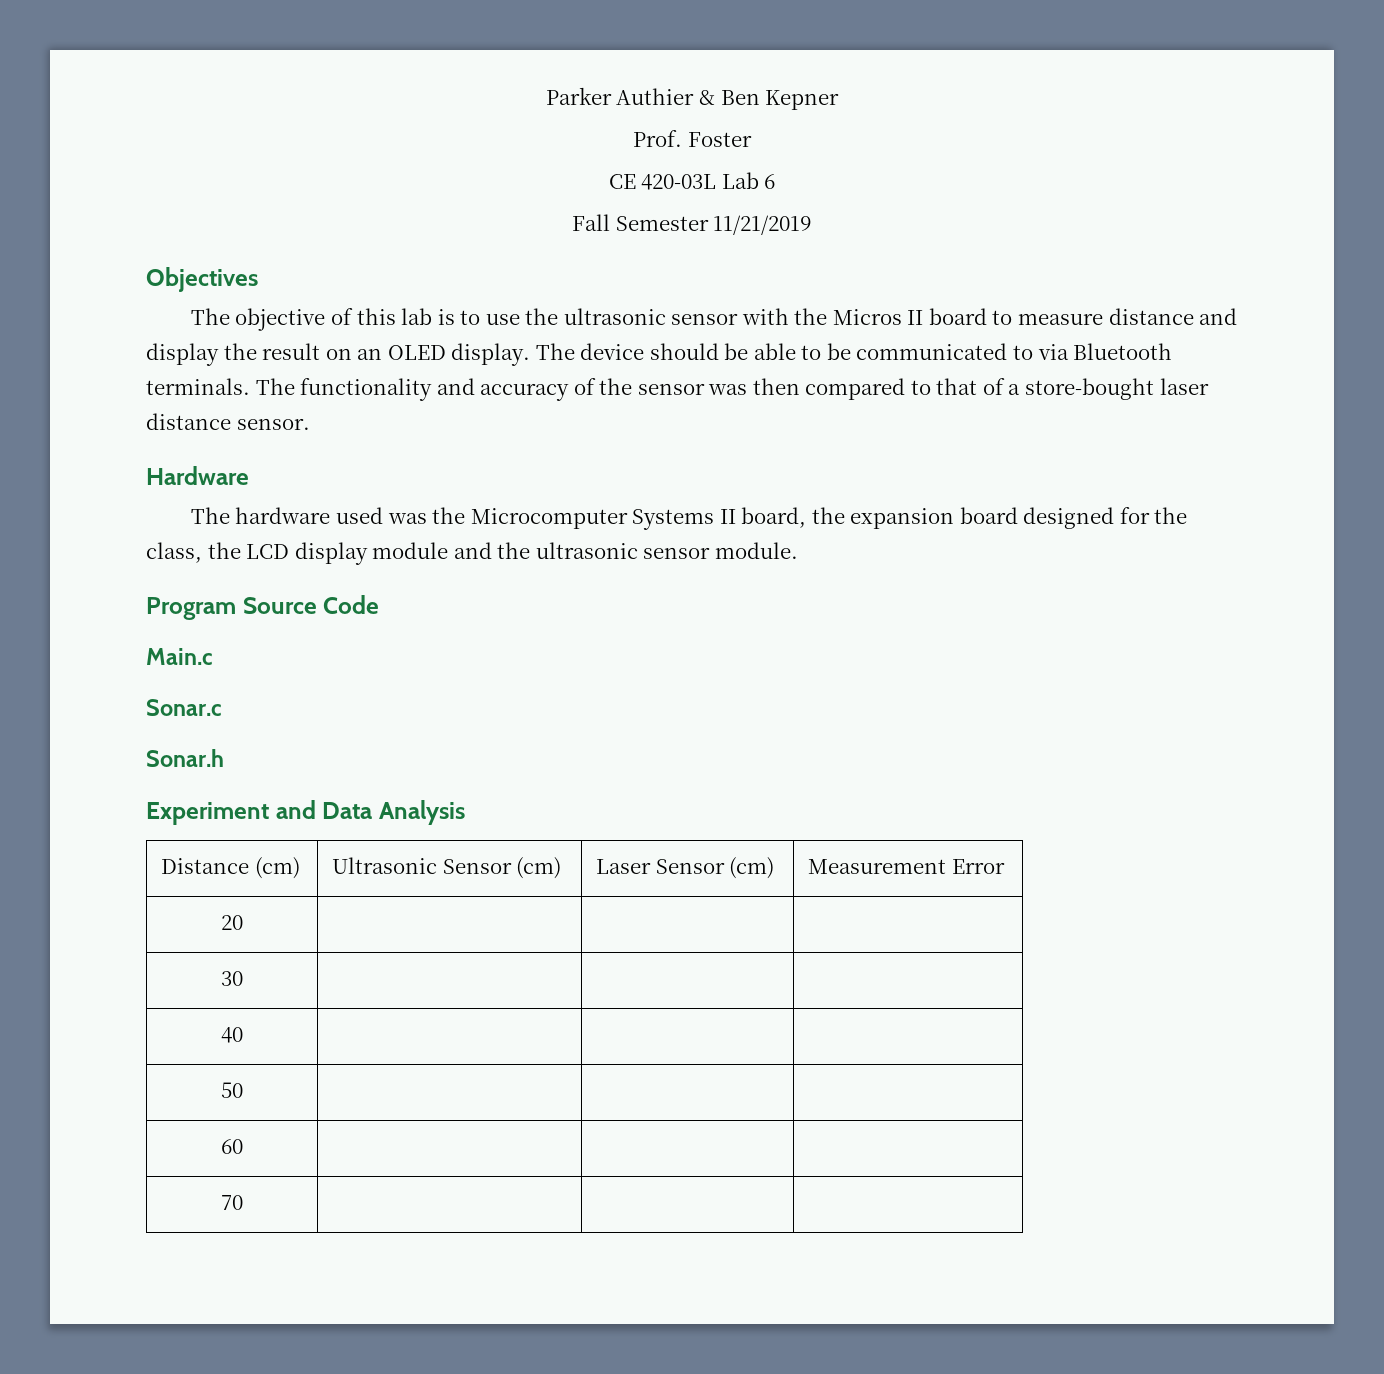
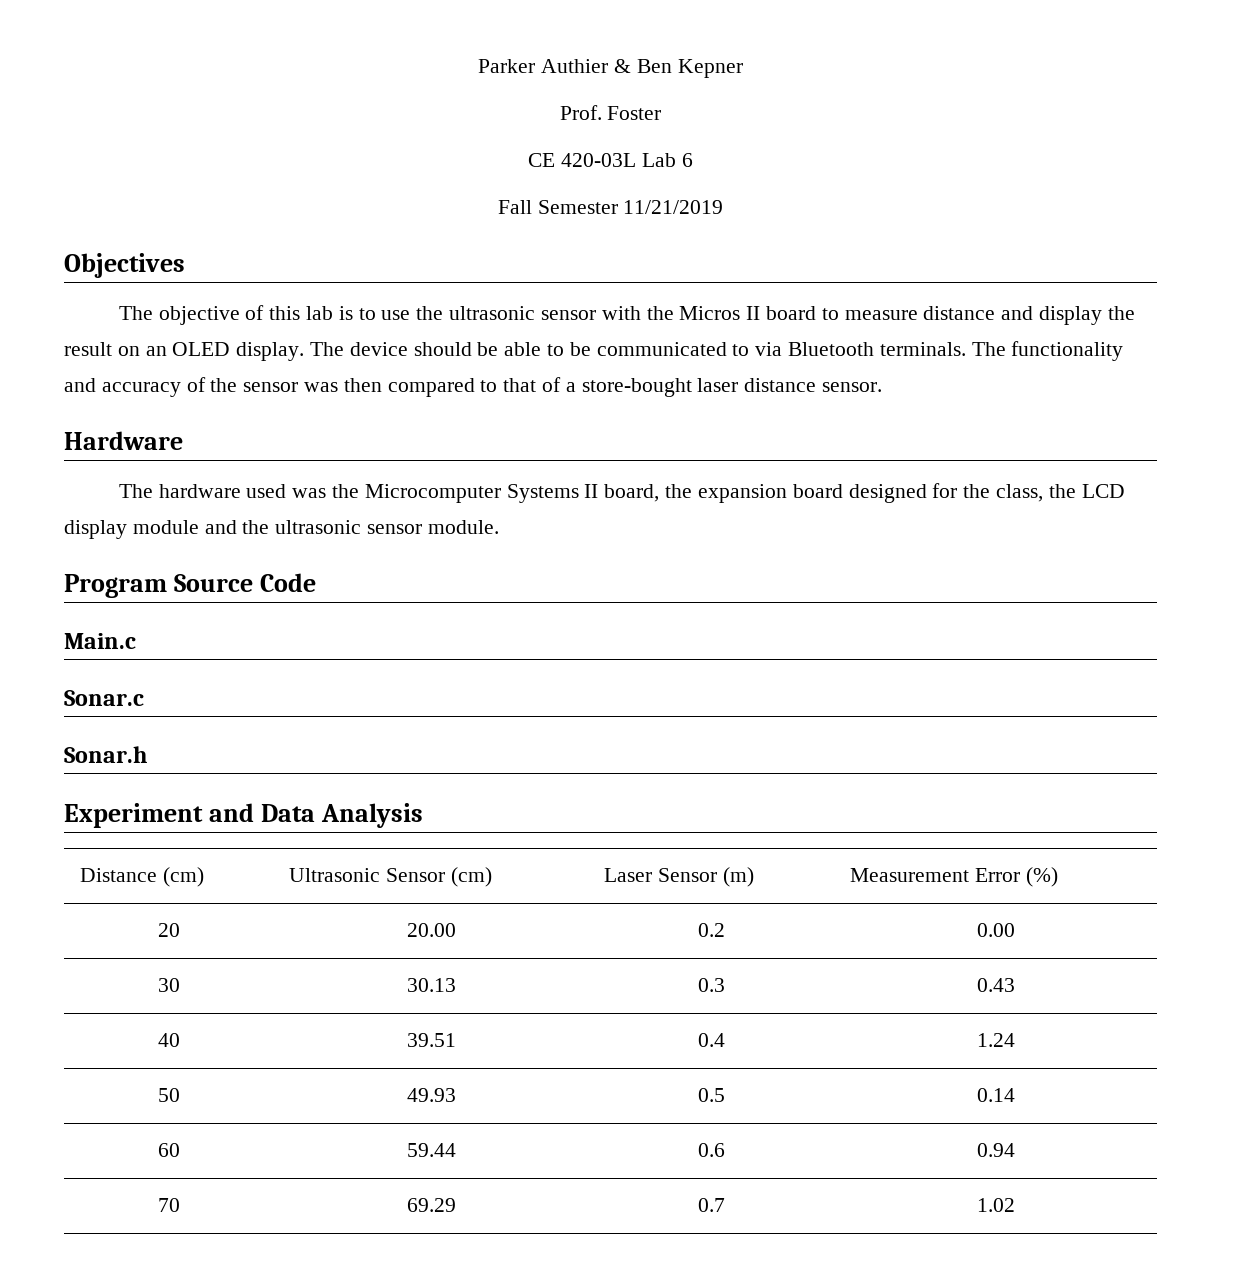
- Distance (cm) | Ultrasonic Sensor (cm) | Laser Sensor (cm) | Measurement Error
+ Distance (cm) | Ultrasonic Sensor (cm) | Laser Sensor (m) | Measurement Error (%)
- 20 | | |
- 30 | | |
- 40 | | |
- 50 | | |
- 60 | | |
- 70 | | |
+ 20 | 20.00 | 0.2 | 0.00
+ 30 | 30.13 | 0.3 | 0.43
+ 40 | 39.51 | 0.4 | 1.24
+ 50 | 49.93 | 0.5 | 0.14
+ 60 | 59.44 | 0.6 | 0.94
+ 70 | 69.29 | 0.7 | 1.02

